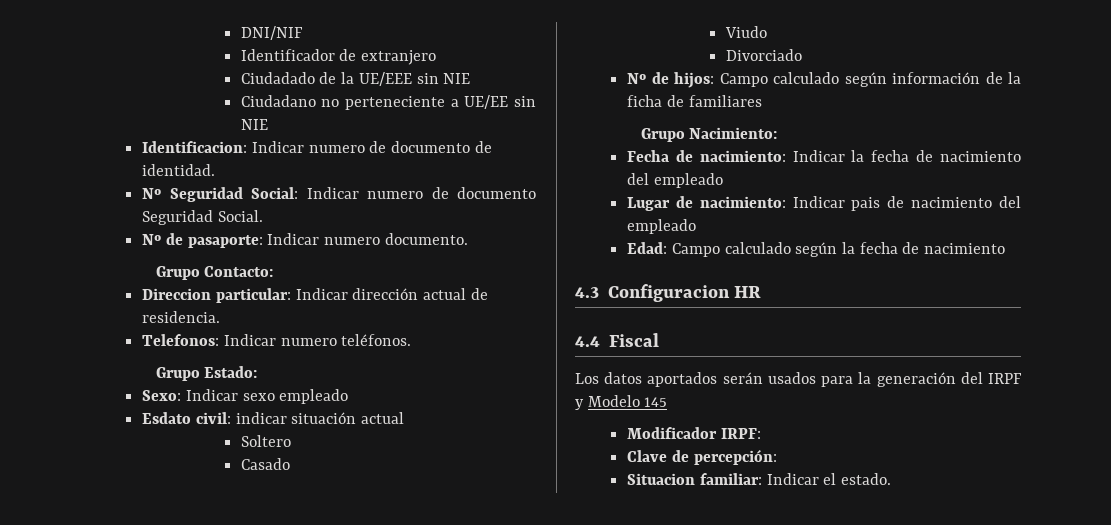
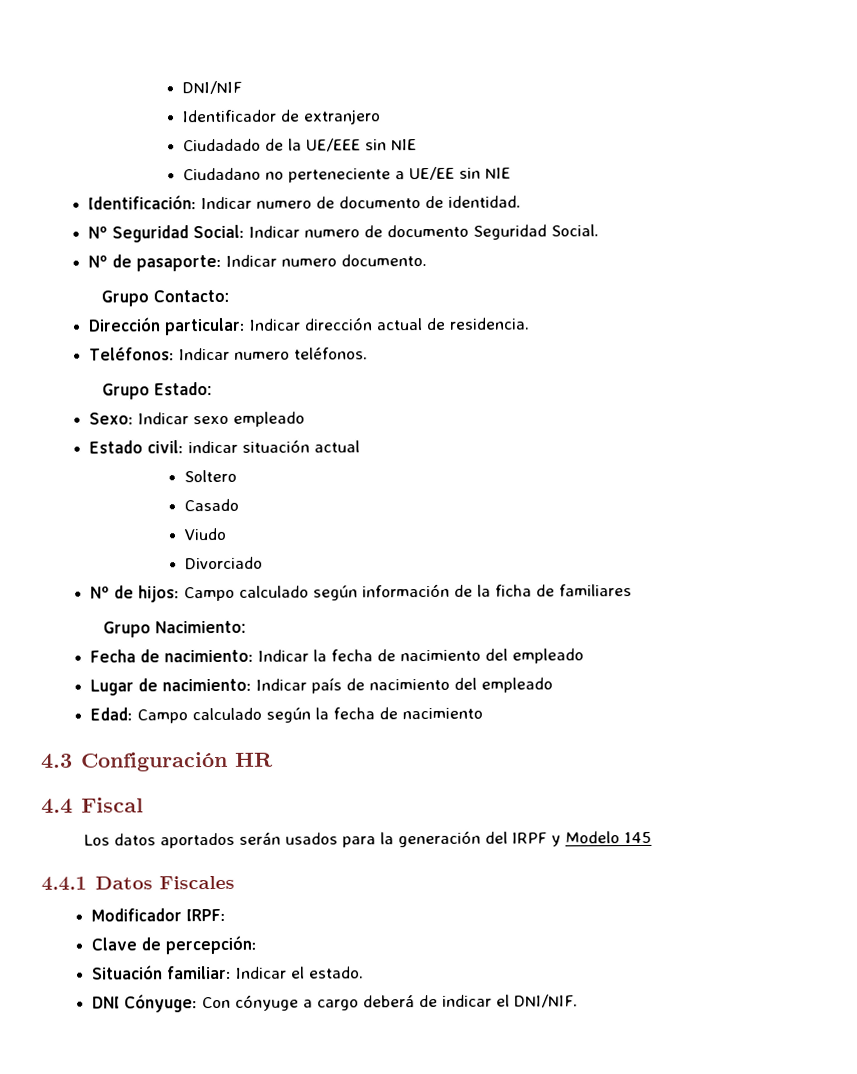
- Identificacion: Indicar numero de documento de identidad.
+ Identificación: Indicar numero de documento de identidad.
- Direccion particular: Indicar dirección actual de residencia.
+ Dirección particular: Indicar dirección actual de residencia.
- Telefonos: Indicar numero teléfonos.
+ Teléfonos: Indicar numero teléfonos.
- Esdato civil: indicar situación actual
+ Estado civil: indicar situación actual
- Lugar de nacimiento: Indicar pais de nacimiento del empleado
+ Lugar de nacimiento: Indicar país de nacimiento del empleado
- 4.3 Configuracion HR
+ 4.3 Configuración HR
+ 4.4.1 Datos Fiscales
- Situacion familiar: Indicar el estado.
+ Situación familiar: Indicar el estado.
+ DNI Cónyuge: Con cónyuge a cargo deberá de indicar el DNI/NIF.

